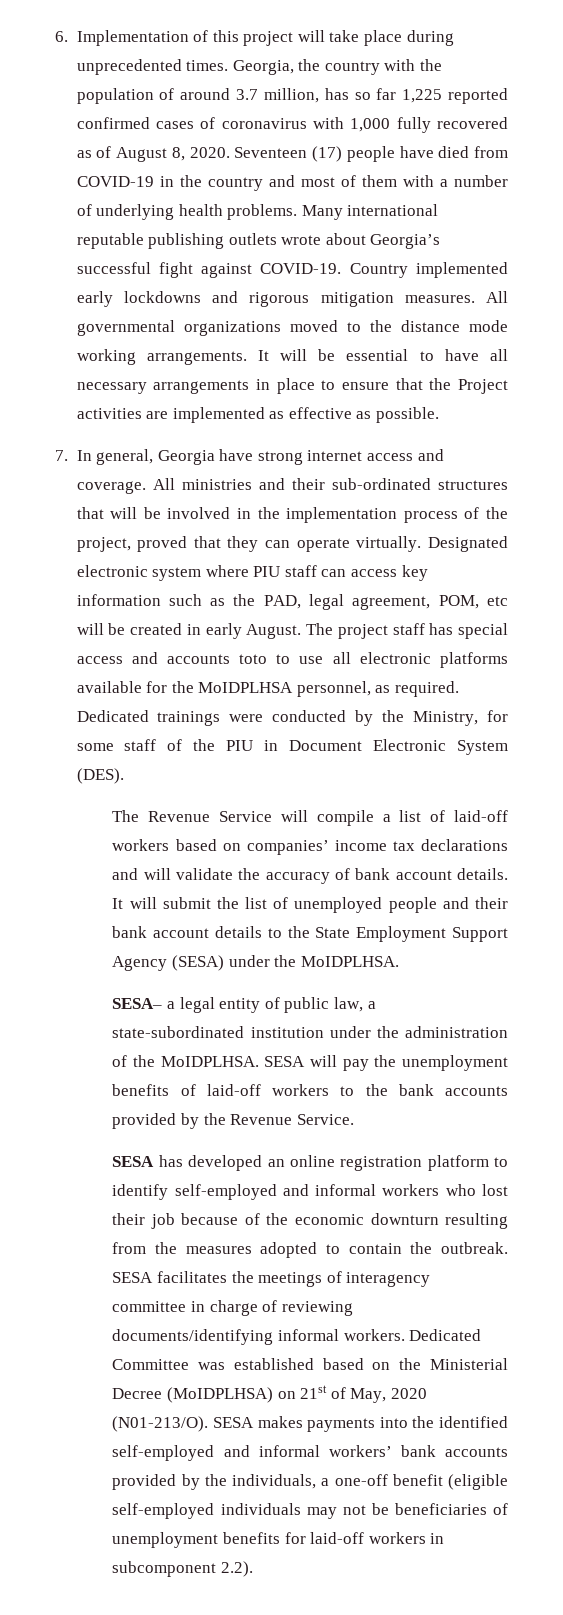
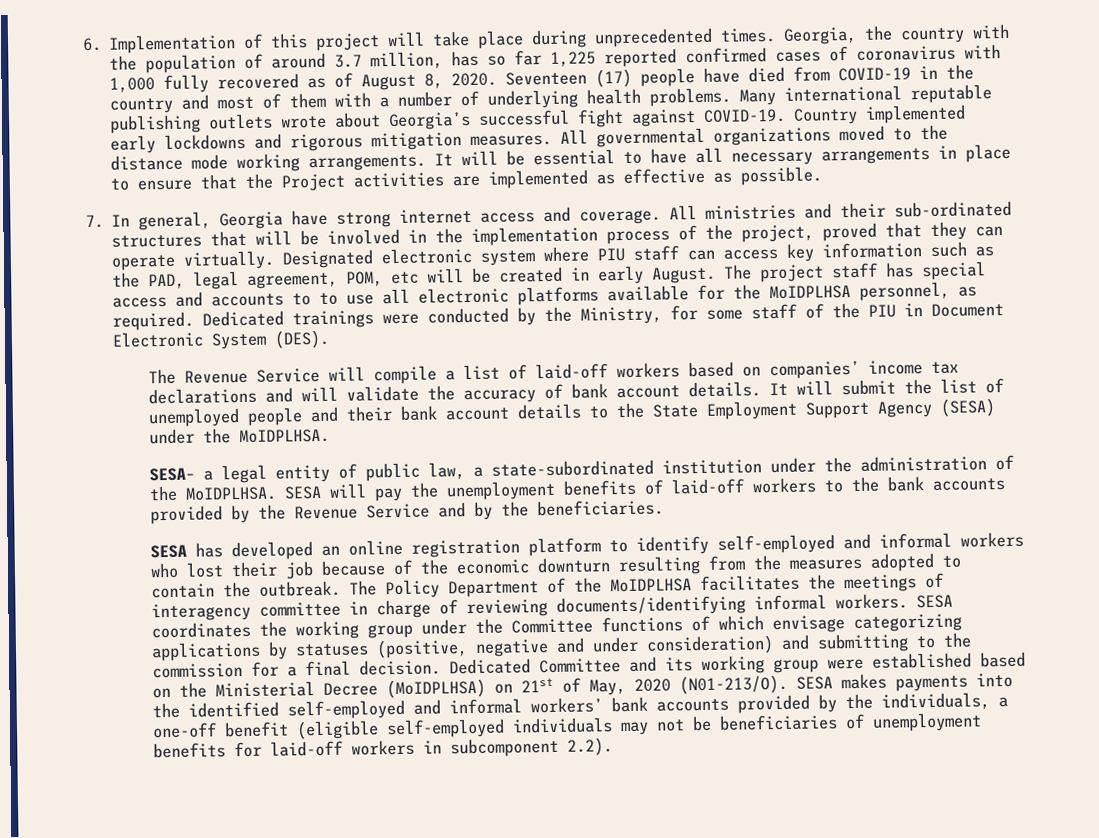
- The project staff has special access and accounts toto to use all electronic platforms available for the MoIDPLHSA personnel, as required.
+ The project staff has special access and accounts to to use all electronic platforms available for the MoIDPLHSA personnel, as required.
- SESA will pay the unemployment benefits of laid-off workers to the bank accounts provided by the Revenue Service.
+ SESA will pay the unemployment benefits of laid-off workers to the bank accounts provided by the Revenue Service and by the beneficiaries.
- SESA facilitates the meetings of interagency committee in charge of reviewing documents/identifying informal workers.
+ The Policy Department of the MoIDPLHSA facilitates the meetings of interagency committee in charge of reviewing documents/identifying informal workers.
- Dedicated Committee was established based on the Ministerial Decree (MoIDPLHSA) on 21st of May, 2020 (N01-213/O).
+ SESA coordinates the working group under the Committee functions of which envisage categorizing applications by statuses (positive, negative and under consideration) and submitting to the commission for a final decision. Dedicated Committee and its working group were established based on the Ministerial Decree (MoIDPLHSA) on 21st of May, 2020 (N01-213/O).

